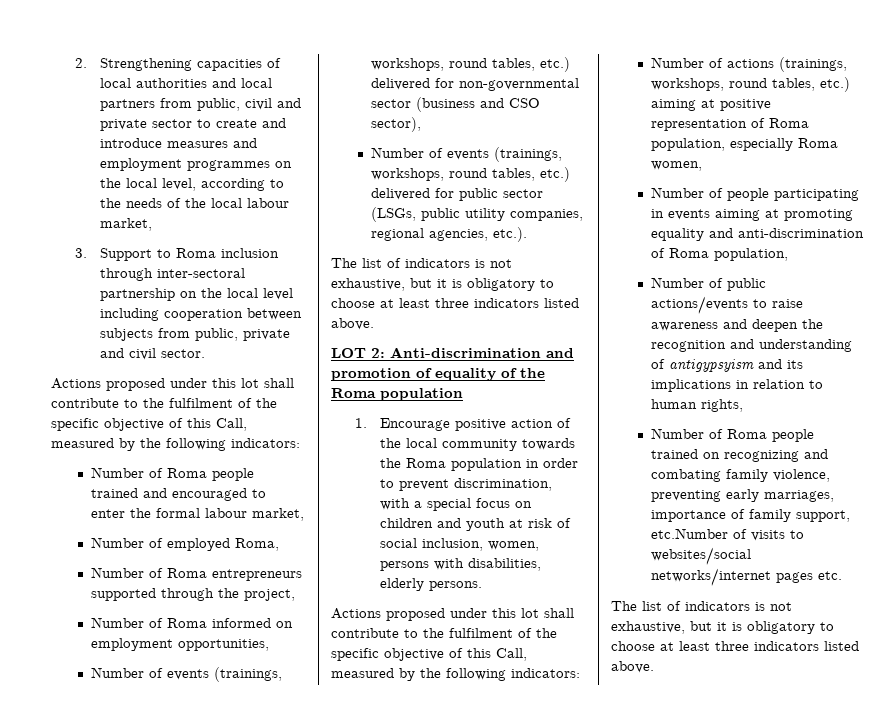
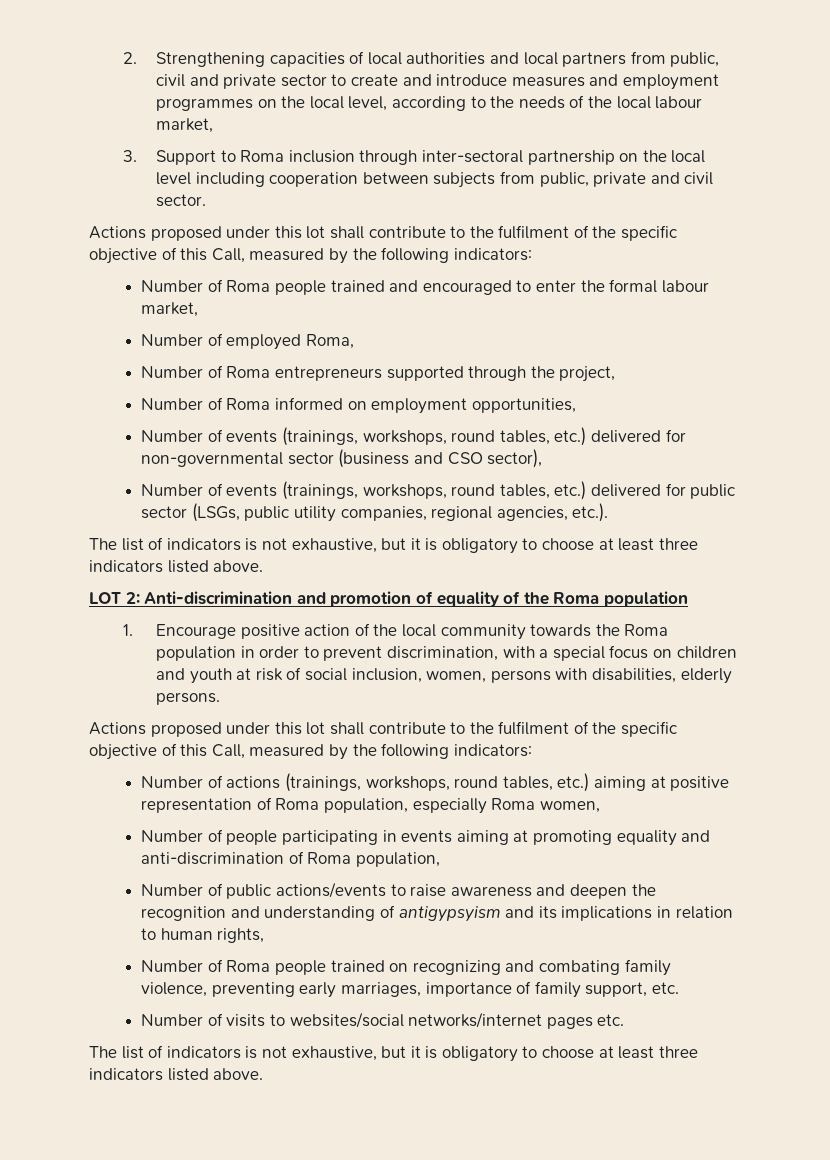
- Number of Roma people trained on recognizing and combating family violence, preventing early marriages, importance of family support, etc.Number of visits to websites/social networks/internet pages etc.
+ Number of Roma people trained on recognizing and combating family violence, preventing early marriages, importance of family support, etc.
+ Number of visits to websites/social networks/internet pages etc.

